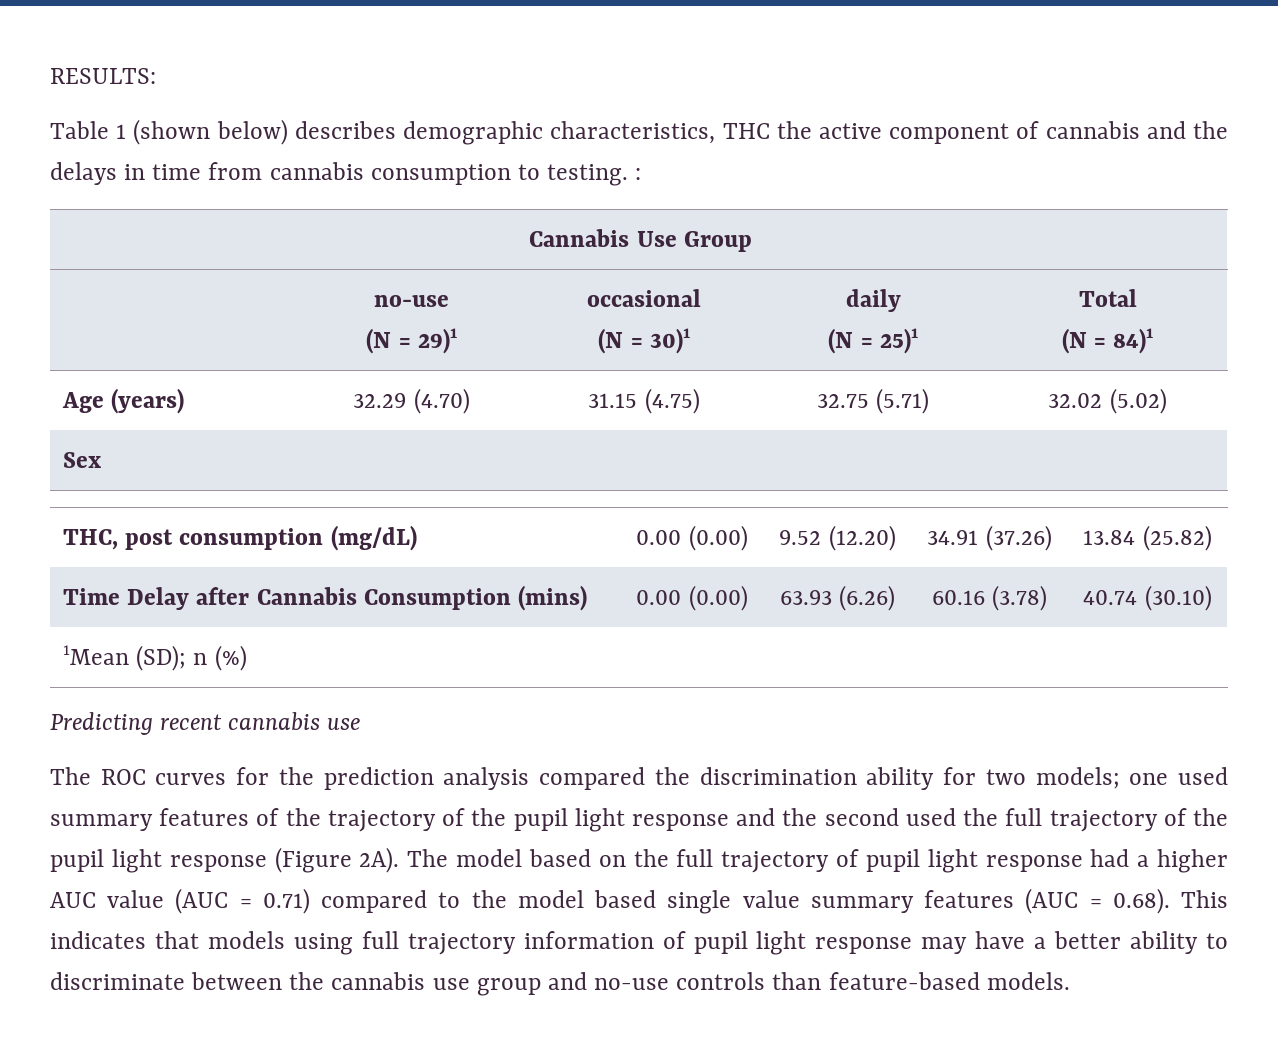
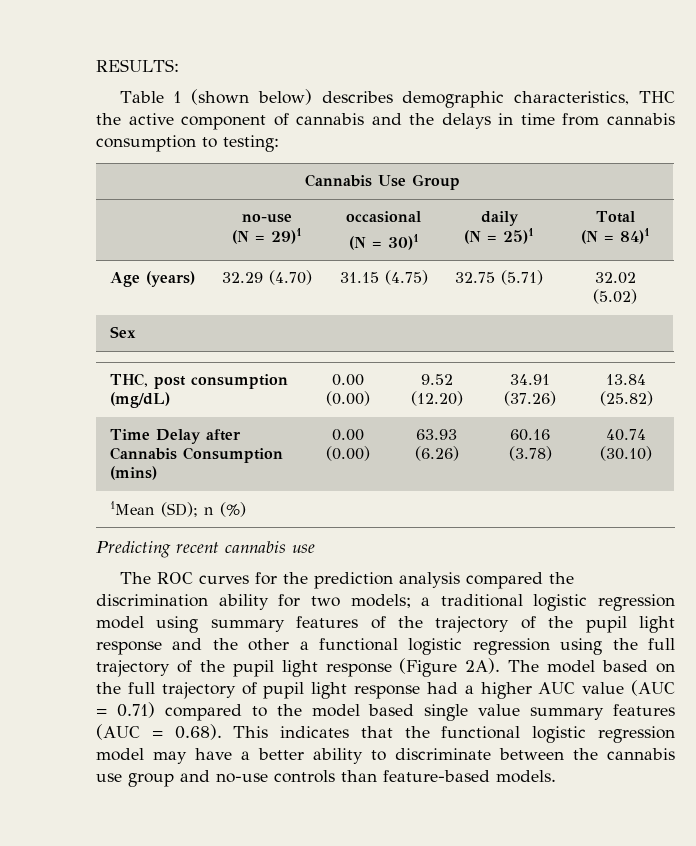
- Table 1 (shown below) describes demographic characteristics, THC the active component of cannabis and the delays in time from cannabis consumption to testing. :
+ Table 1 (shown below) describes demographic characteristics, THC the active component of cannabis and the delays in time from cannabis consumption to testing:
- The ROC curves for the prediction analysis compared the discrimination ability for two models; one used summary features of the trajectory of the pupil light response and the second used the full trajectory of the pupil light response (Figure 2A).
+ The ROC curves for the prediction analysis compared the discrimination ability for two models; a traditional logistic regression model using summary features of the trajectory of the pupil light response and the other a functional logistic regression using the full trajectory of the pupil light response (Figure 2A).
- The model based on the full trajectory of pupil light response had a higher AUC value (AUC = 0.71) compared to the model based single value summary features (AUC = 0.68). This indicates that models using full trajectory information of pupil light response may have a better ability to discriminate between the cannabis use group and no-use controls than feature-based models.
+ The model based on the full trajectory of pupil light response had a higher AUC value (AUC = 0.71) compared to the model based single value summary features (AUC = 0.68). This indicates that the functional logistic regression model may have a better ability to discriminate between the cannabis use group and no-use controls than feature-based models.

